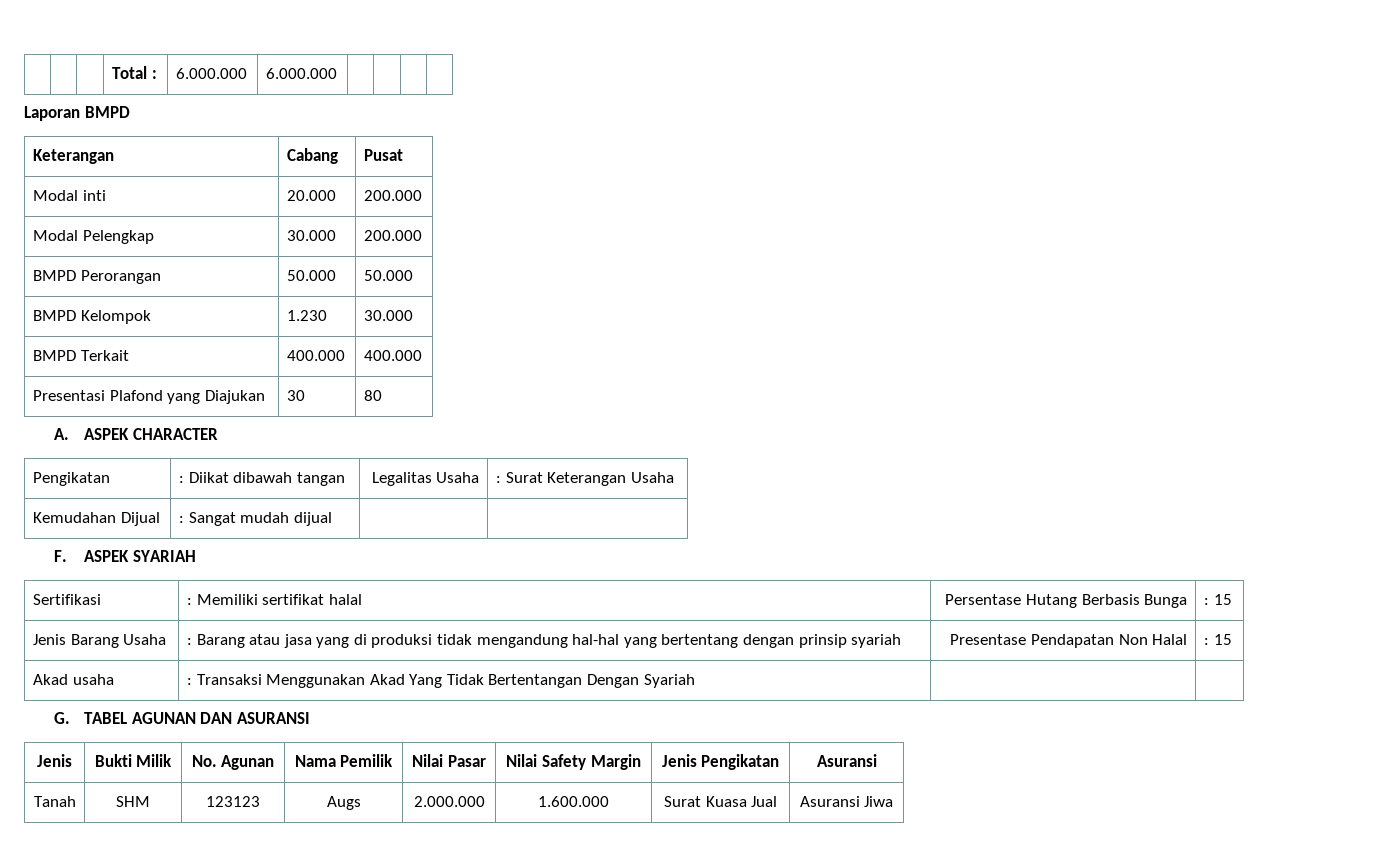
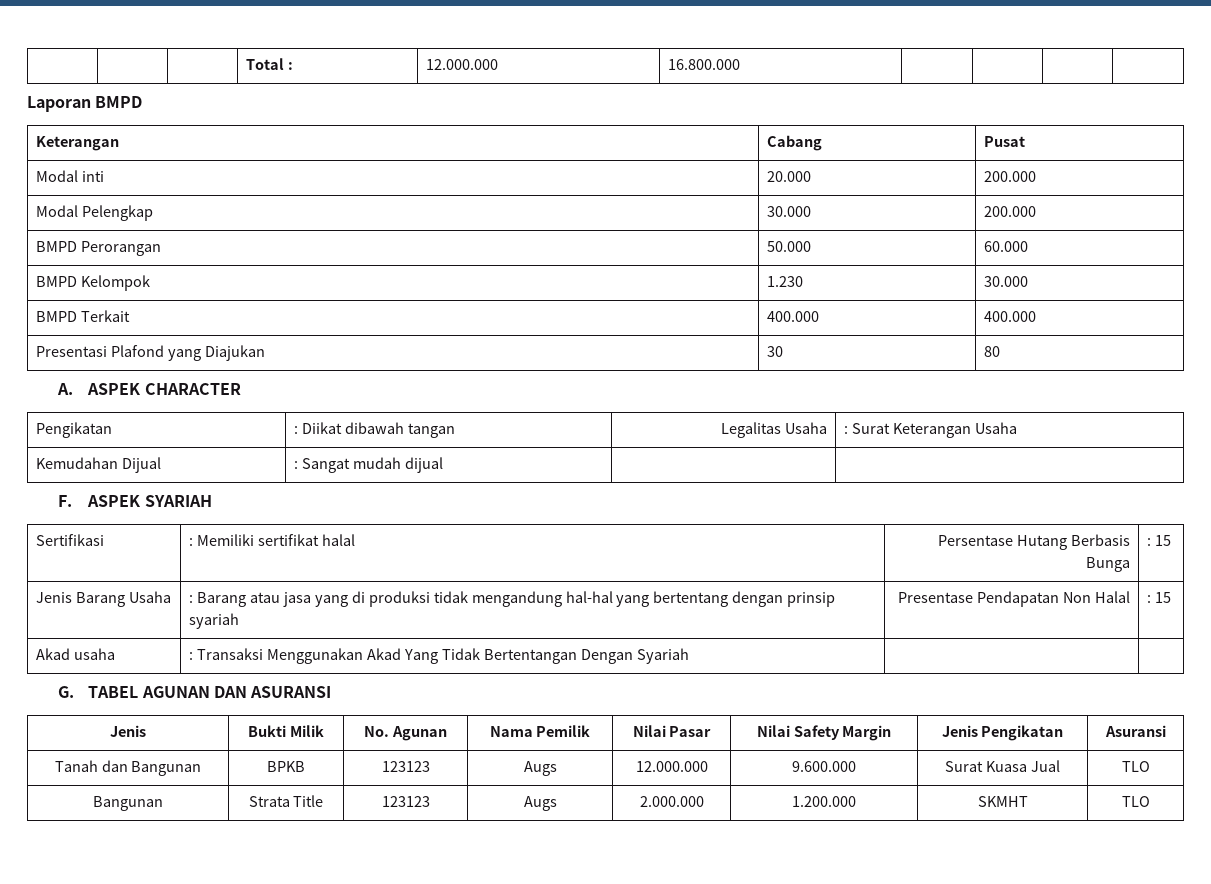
- | | | Total : | 6.000.000 | 6.000.000 | | | |
+ | | | Total : | 12.000.000 | 16.800.000 | | | |
- BMPD Perorangan | 50.000 | 50.000
+ BMPD Perorangan | 50.000 | 60.000
- Tanah | SHM | 123123 | Augs | 2.000.000 | 1.600.000 | Surat Kuasa Jual | Asuransi Jiwa
+ Tanah dan Bangunan | BPKB | 123123 | Augs | 12.000.000 | 9.600.000 | Surat Kuasa Jual | TLO
+ Bangunan | Strata Title | 123123 | Augs | 2.000.000 | 1.200.000 | SKMHT | TLO

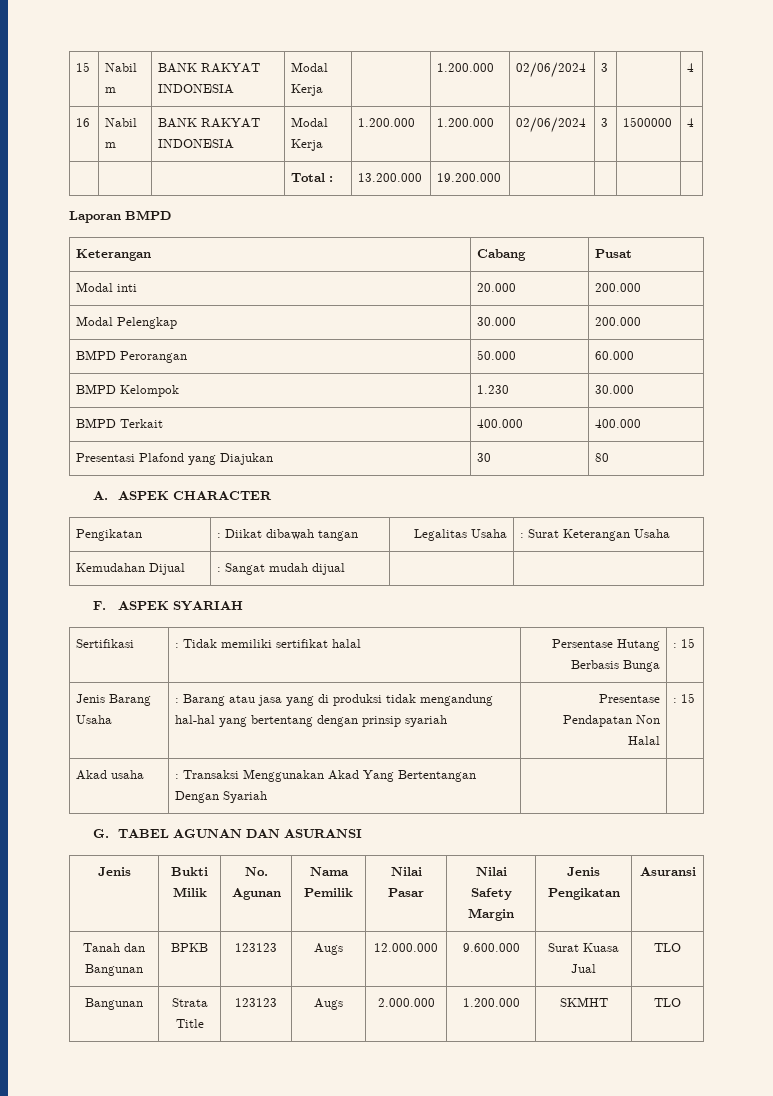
+ 15 | Nabil m | BANK RAKYAT INDONESIA | Modal Kerja | | 1.200.000 | 02/06/2024 | 3 | | 4
+ 16 | Nabil m | BANK RAKYAT INDONESIA | Modal Kerja | 1.200.000 | 1.200.000 | 02/06/2024 | 3 | 1500000 | 4
- | | | Total : | 12.000.000 | 16.800.000 | | | |
+ | | | Total : | 13.200.000 | 19.200.000 | | | |
- Sertifikasi | : Memiliki sertifikat halal | Persentase Hutang Berbasis Bunga | : 15
+ Sertifikasi | : Tidak memiliki sertifikat halal | Persentase Hutang Berbasis Bunga | : 15
- Akad usaha | : Transaksi Menggunakan Akad Yang Tidak Bertentangan Dengan Syariah | |
+ Akad usaha | : Transaksi Menggunakan Akad Yang Bertentangan Dengan Syariah | |

